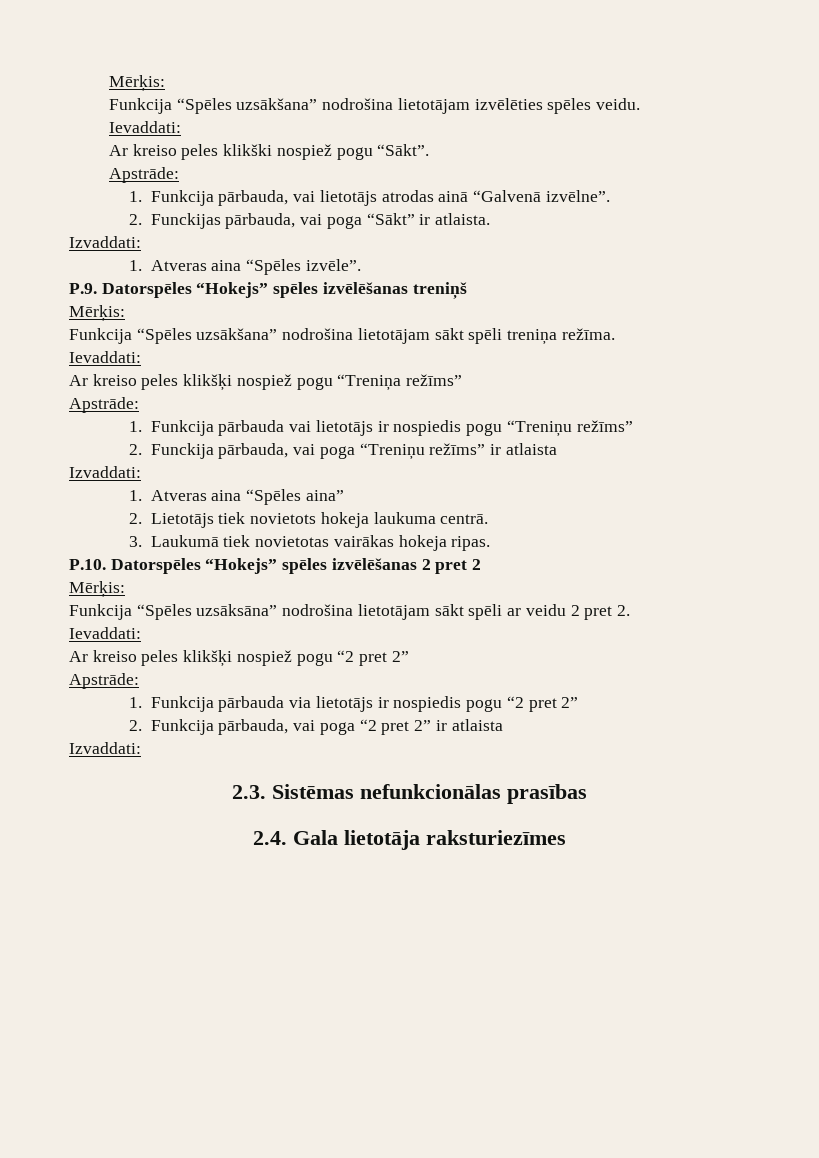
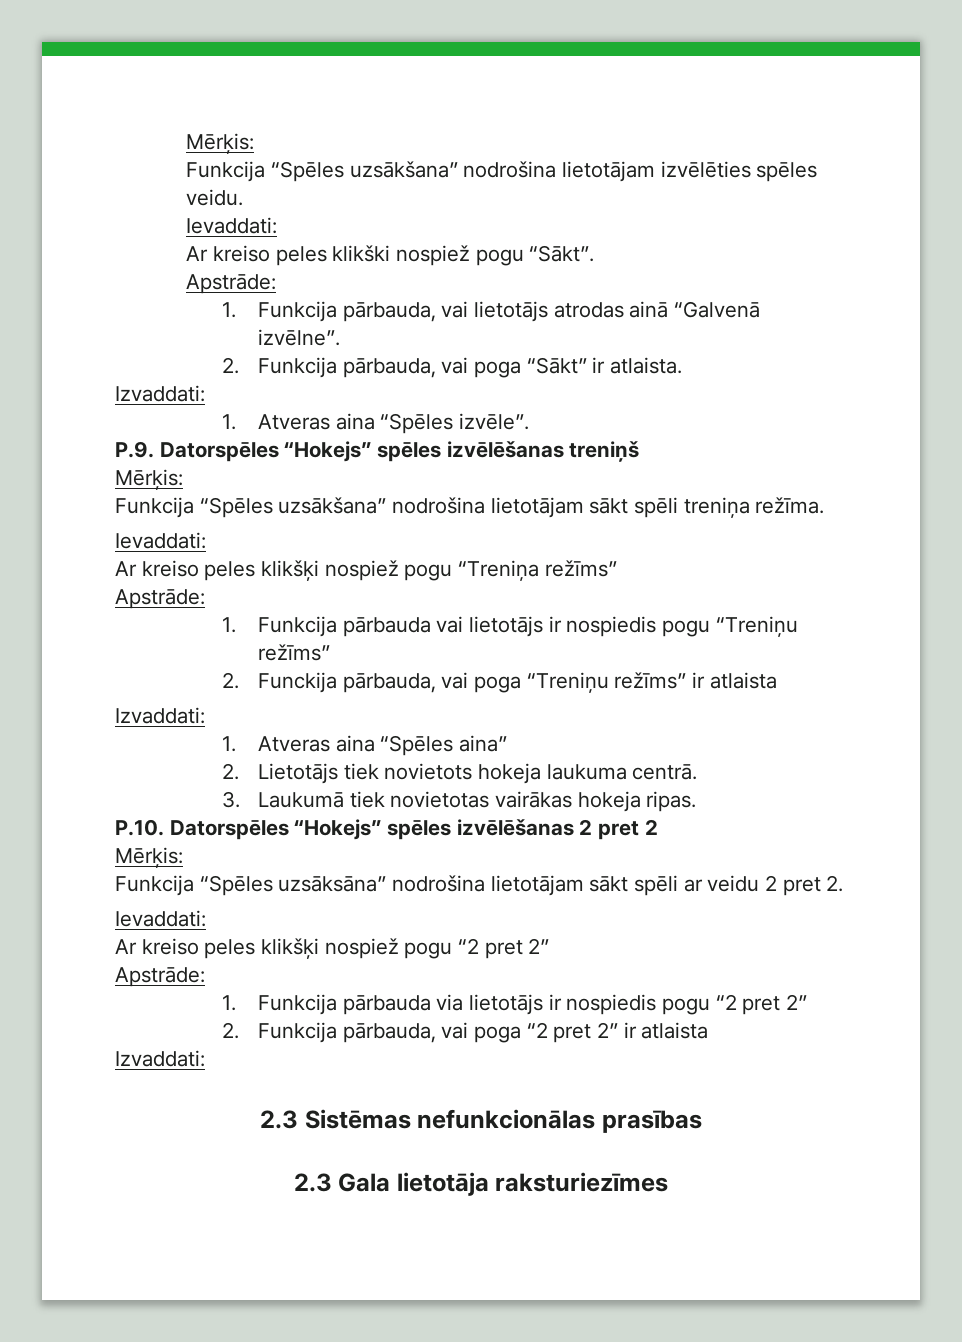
- 2. Funckijas pārbauda, vai poga “Sākt” ir atlaista.
+ 2. Funkcija pārbauda, vai poga “Sākt” ir atlaista.
- 2.3. Sistēmas nefunkcionālas prasības
+ 2.3 Sistēmas nefunkcionālas prasības
- 2.4. Gala lietotāja raksturiezīmes
+ 2.3 Gala lietotāja raksturiezīmes

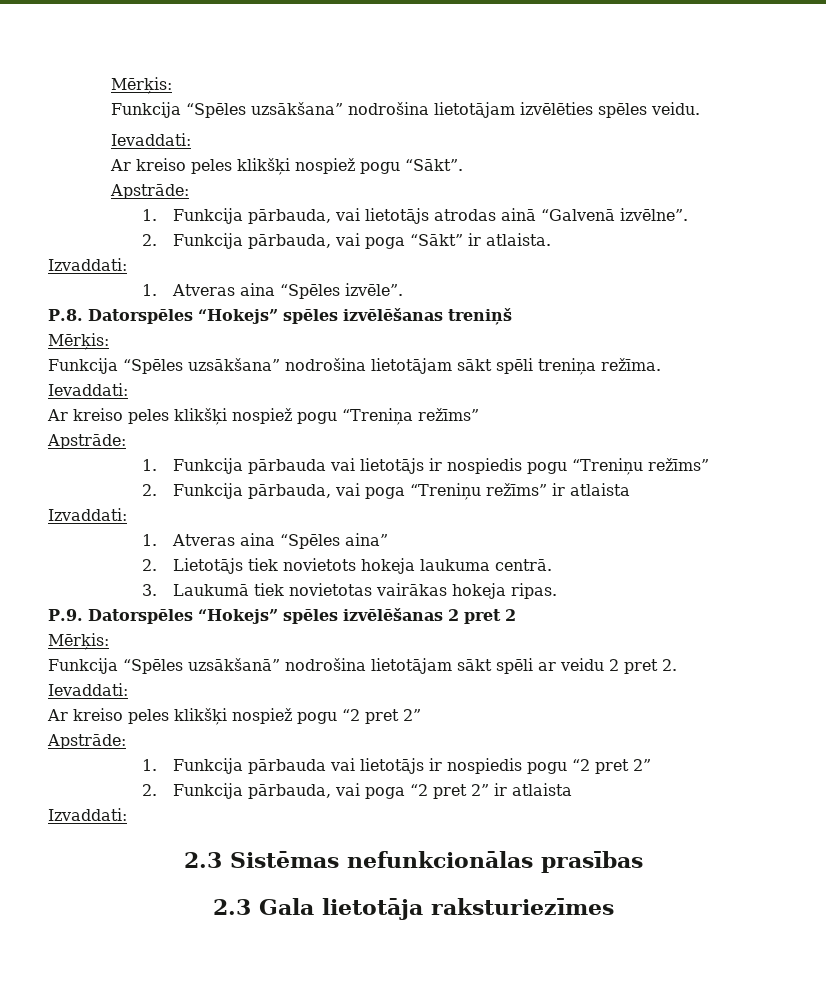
- Ar kreiso peles klikški nospiež pogu “Sākt”.
+ Ar kreiso peles klikšķi nospiež pogu “Sākt”.
- P.9. Datorspēles “Hokejs” spēles izvēlēšanas treniņš
+ P.8. Datorspēles “Hokejs” spēles izvēlēšanas treniņš
- 2. Funckija pārbauda, vai poga “Treniņu režīms” ir atlaista
+ 2. Funkcija pārbauda, vai poga “Treniņu režīms” ir atlaista
- P.10. Datorspēles “Hokejs” spēles izvēlēšanas 2 pret 2
+ P.9. Datorspēles “Hokejs” spēles izvēlēšanas 2 pret 2
- Funkcija “Spēles uzsāksāna” nodrošina lietotājam sākt spēli ar veidu 2 pret 2.
+ Funkcija “Spēles uzsākšanā” nodrošina lietotājam sākt spēli ar veidu 2 pret 2.
- 1. Funkcija pārbauda via lietotājs ir nospiedis pogu “2 pret 2”
+ 1. Funkcija pārbauda vai lietotājs ir nospiedis pogu “2 pret 2”

